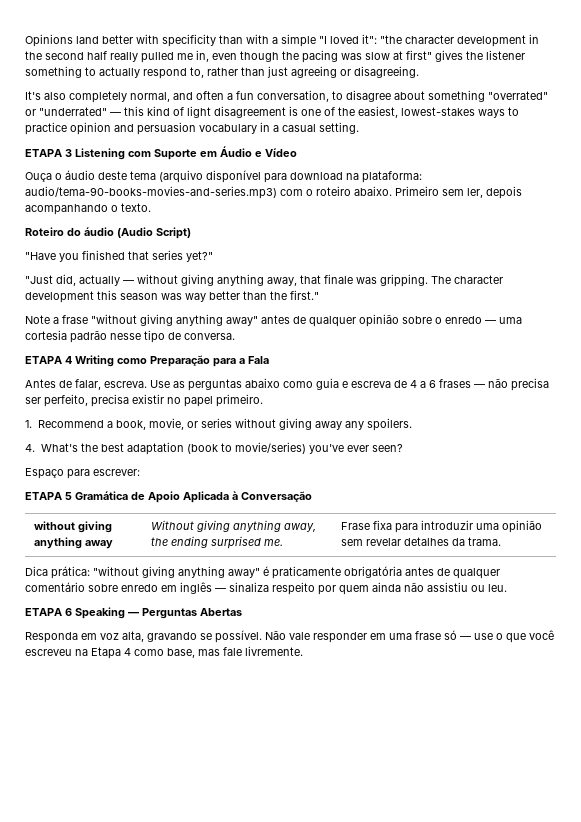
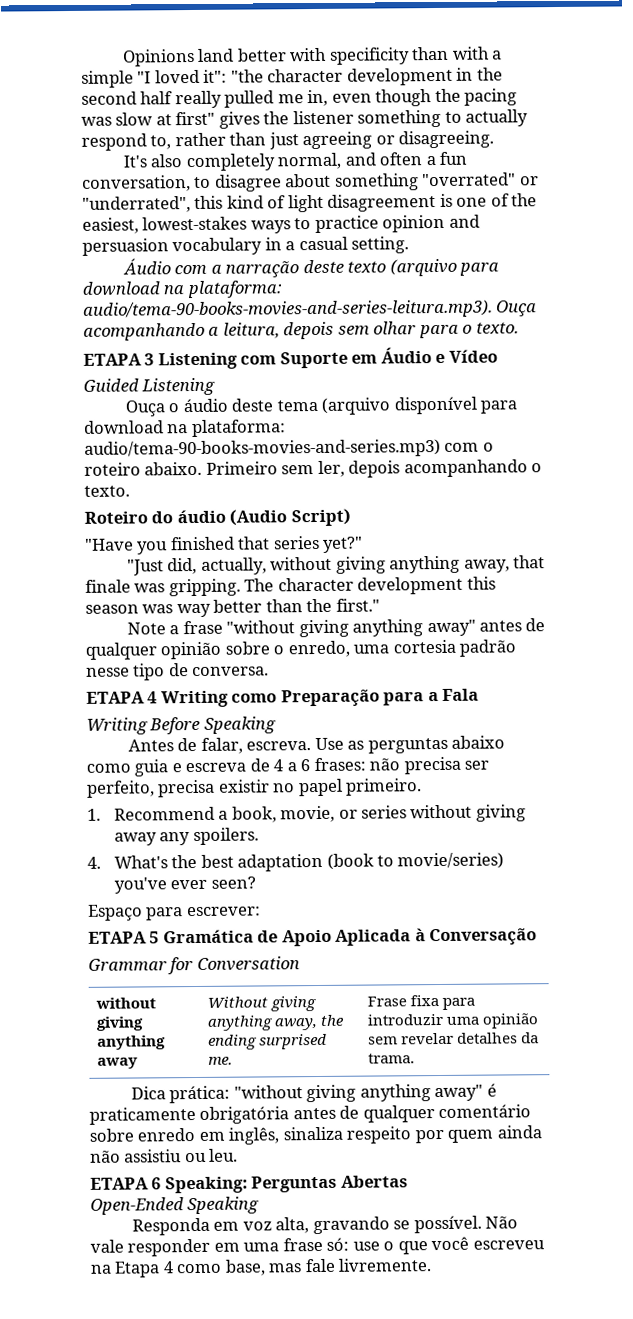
- It's also completely normal, and often a fun conversation, to disagree about something "overrated" or "underrated" — this kind of light disagreement is one of the easiest, lowest-stakes ways to practice opinion and persuasion vocabulary in a casual setting.
+ It's also completely normal, and often a fun conversation, to disagree about something "overrated" or "underrated", this kind of light disagreement is one of the easiest, lowest-stakes ways to practice opinion and persuasion vocabulary in a casual setting.
+ Áudio com a narração deste texto (arquivo para download na plataforma: audio/tema-90-books-movies-and-series-leitura.mp3). Ouça acompanhando a leitura, depois sem olhar para o texto.
+ Guided Listening
- "Just did, actually — without giving anything away, that finale was gripping.
+ "Just did, actually, without giving anything away, that finale was gripping.
- Note a frase "without giving anything away" antes de qualquer opinião sobre o enredo — uma cortesia padrão nesse tipo de conversa.
+ Note a frase "without giving anything away" antes de qualquer opinião sobre o enredo, uma cortesia padrão nesse tipo de conversa.
+ Writing Before Speaking
- Use as perguntas abaixo como guia e escreva de 4 a 6 frases — não precisa ser perfeito, precisa existir no papel primeiro.
+ Use as perguntas abaixo como guia e escreva de 4 a 6 frases: não precisa ser perfeito, precisa existir no papel primeiro.
+ Grammar for Conversation
- Dica prática: "without giving anything away" é praticamente obrigatória antes de qualquer comentário sobre enredo em inglês — sinaliza respeito por quem ainda não assistiu ou leu.
+ Dica prática: "without giving anything away" é praticamente obrigatória antes de qualquer comentário sobre enredo em inglês, sinaliza respeito por quem ainda não assistiu ou leu.
- ETAPA 6 Speaking — Perguntas Abertas
+ ETAPA 6 Speaking: Perguntas Abertas
+ Open-Ended Speaking
- Não vale responder em uma frase só — use o que você escreveu na Etapa 4 como base, mas fale livremente.
+ Não vale responder em uma frase só: use o que você escreveu na Etapa 4 como base, mas fale livremente.

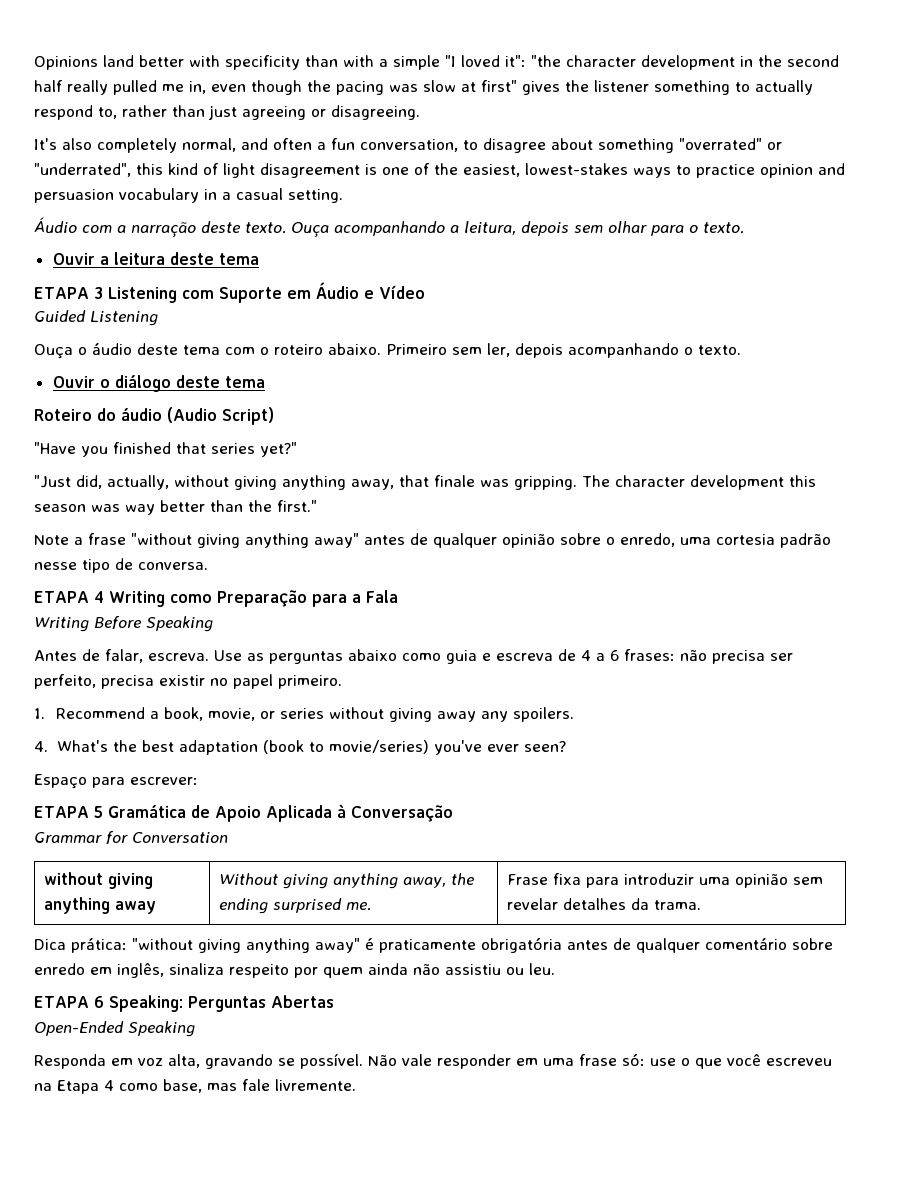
- Áudio com a narração deste texto (arquivo para download na plataforma: audio/tema-90-books-movies-and-series-leitura.mp3). Ouça acompanhando a leitura, depois sem olhar para o texto.
+ Áudio com a narração deste texto. Ouça acompanhando a leitura, depois sem olhar para o texto.
+ Ouvir a leitura deste tema
- Ouça o áudio deste tema (arquivo disponível para download na plataforma: audio/tema-90-books-movies-and-series.mp3) com o roteiro abaixo.
+ Ouça o áudio deste tema com o roteiro abaixo.
+ Ouvir o diálogo deste tema

